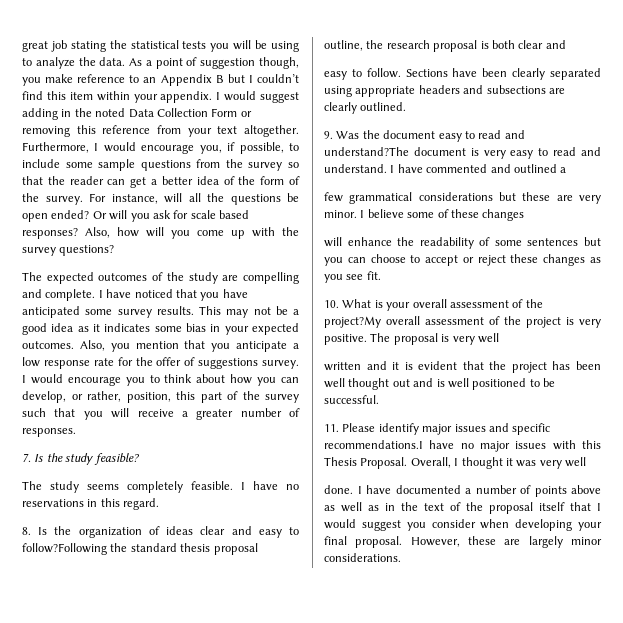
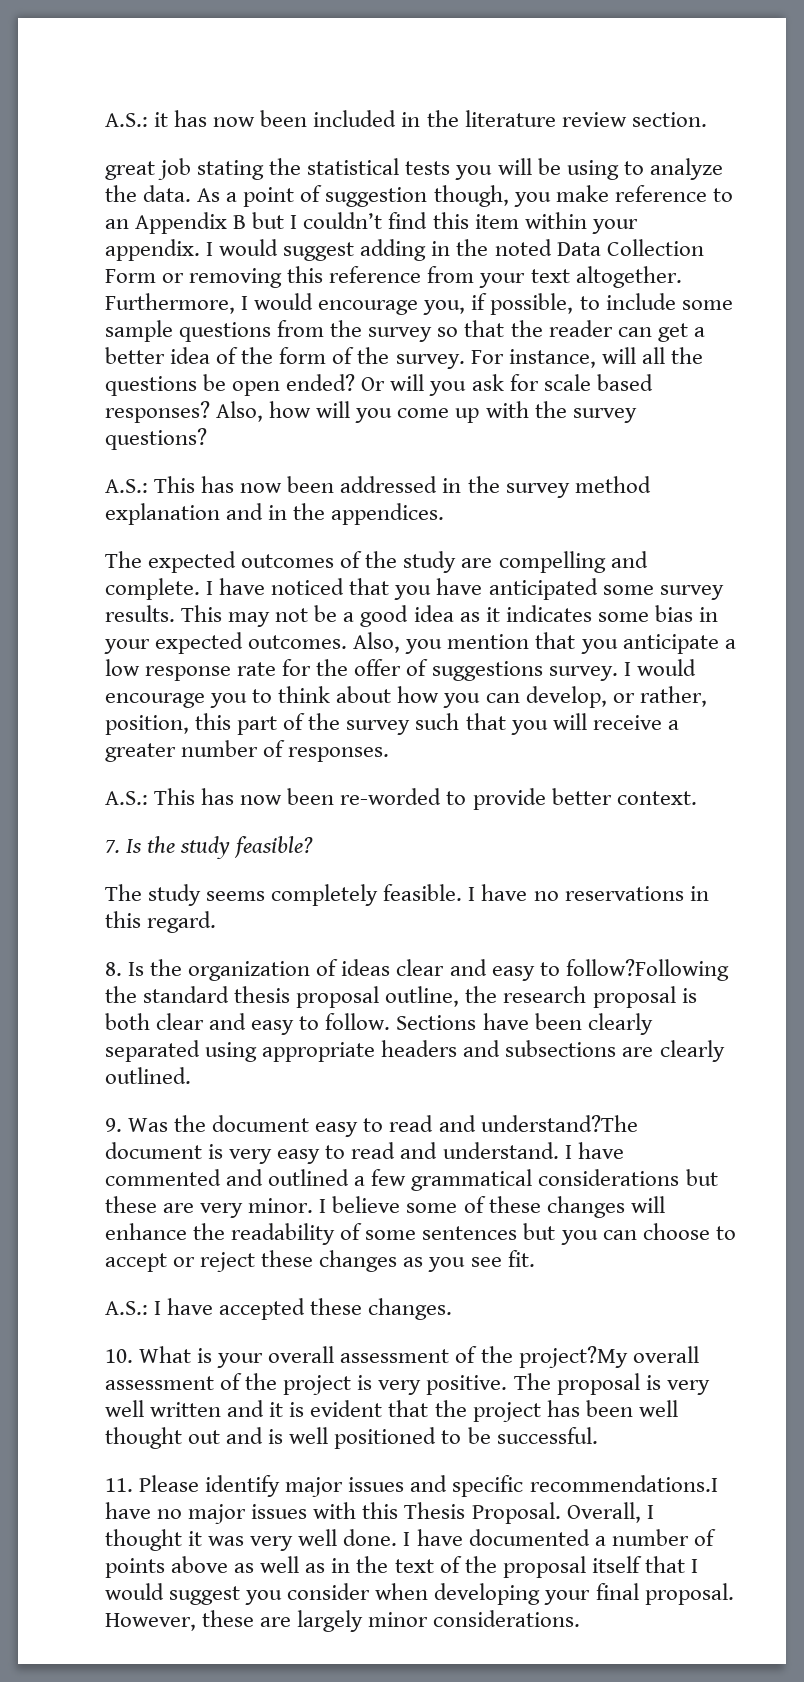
+ A.S.: it has now been included in the literature review section.
+ A.S.: This has now been addressed in the survey method explanation and in the appendices.
+ A.S.: This has now been re-worded to provide better context.
- 8. Is the organization of ideas clear and easy to follow?Following the standard thesis proposal outline, the research proposal is both clear and
- easy to follow.
+ 8. Is the organization of ideas clear and easy to follow?Following the standard thesis proposal outline, the research proposal is both clear and easy to follow.
- I have commented and outlined a
- few grammatical considerations but these are very minor.
+ I have commented and outlined a few grammatical considerations but these are very minor.
- I believe some of these changes
- will enhance the readability of some sentences but you can choose to accept or reject these changes as you see fit.
+ I believe some of these changes will enhance the readability of some sentences but you can choose to accept or reject these changes as you see fit.
+ A.S.: I have accepted these changes.
- The proposal is very well
- written and it is evident that the project has been well thought out and is well positioned to be successful.
+ The proposal is very well written and it is evident that the project has been well thought out and is well positioned to be successful.
- Overall, I thought it was very well
- done.
+ Overall, I thought it was very well done.

